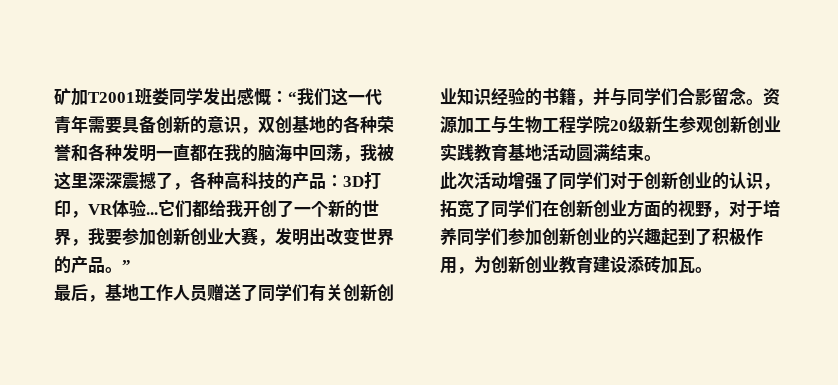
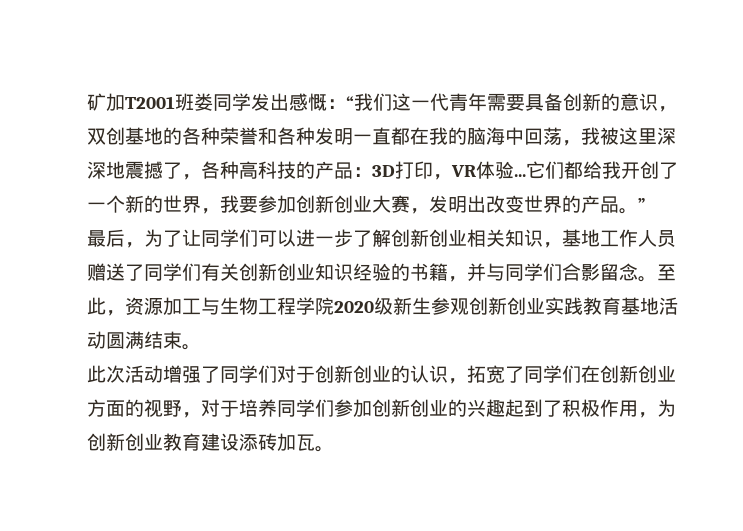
- 矿加T2001班娄同学发出感慨：“我们这一代青年需要具备创新的意识，双创基地的各种荣誉和各种发明一直都在我的脑海中回荡，我被这里深深震撼了，各种高科技的产品：3D打印，VR体验...
+ 矿加T2001班娄同学发出感慨：“我们这一代青年需要具备创新的意识，双创基地的各种荣誉和各种发明一直都在我的脑海中回荡，我被这里深深地震撼了，各种高科技的产品：3D打印，VR体验...
- 最后，基地工作人员赠送了同学们有关创新创业知识经验的书籍，并与同学们合影留念。
+ 最后，为了让同学们可以进一步了解创新创业相关知识，基地工作人员赠送了同学们有关创新创业知识经验的书籍，并与同学们合影留念。
- 资源加工与生物工程学院20级新生参观创新创业实践教育基地活动圆满结束。
+ 至此，资源加工与生物工程学院2020级新生参观创新创业实践教育基地活动圆满结束。

